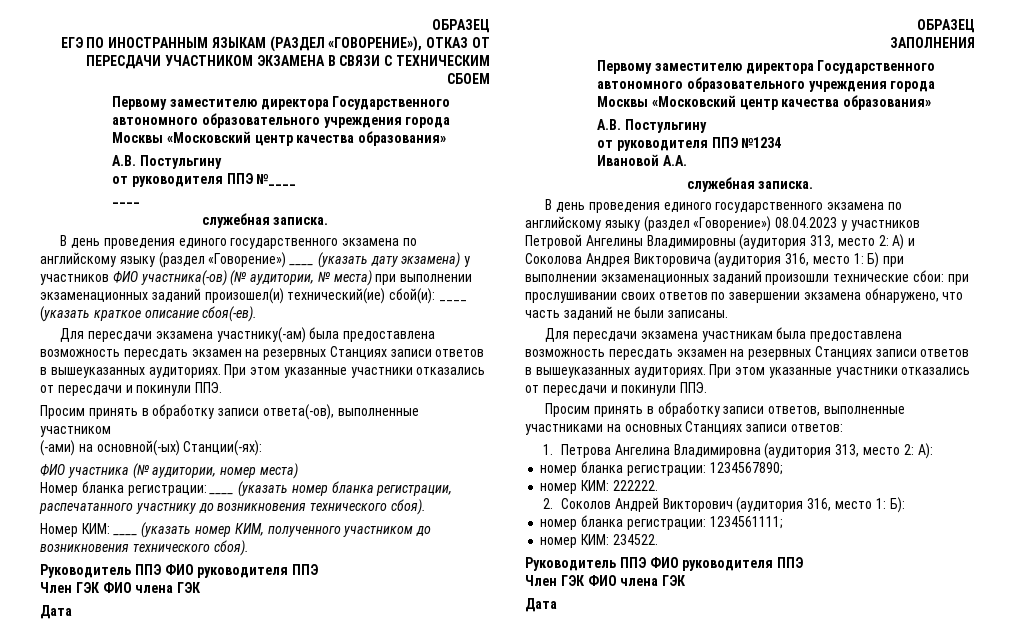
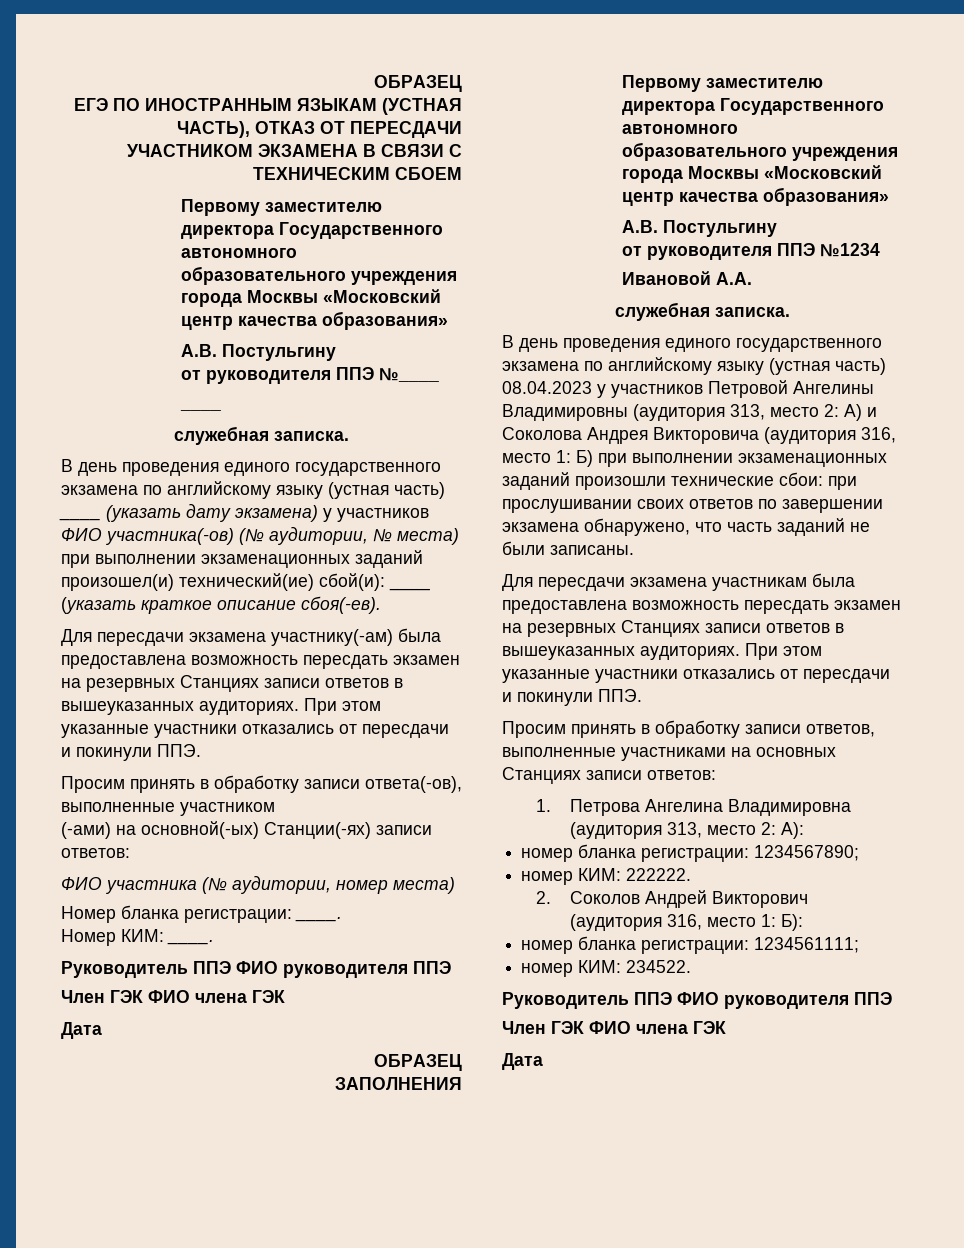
- ЕГЭ ПО ИНОСТРАННЫМ ЯЗЫКАМ (РАЗДЕЛ «ГОВОРЕНИЕ»), ОТКАЗ ОТ ПЕРЕСДАЧИ УЧАСТНИКОМ ЭКЗАМЕНА В СВЯЗИ С ТЕХНИЧЕСКИМ СБОЕМ
+ ЕГЭ ПО ИНОСТРАННЫМ ЯЗЫКАМ (УСТНАЯ ЧАСТЬ), ОТКАЗ ОТ ПЕРЕСДАЧИ УЧАСТНИКОМ ЭКЗАМЕНА В СВЯЗИ С ТЕХНИЧЕСКИМ СБОЕМ
- В день проведения единого государственного экзамена по английскому языку (раздел «Говорение») ____ (указать дату экзамена) у участников ФИО участника(-ов) (№ аудитории, № места) при выполнении экзаменационных заданий произошел(и) технический(ие) сбой(и): ____ (указать краткое описание сбоя(-ев).
+ В день проведения единого государственного экзамена по английскому языку (устная часть) ____ (указать дату экзамена) у участников ФИО участника(-ов) (№ аудитории, № места) при выполнении экзаменационных заданий произошел(и) технический(ие) сбой(и): ____ (указать краткое описание сбоя(-ев).
- (-ами) на основной(-ых) Станции(-ях):
+ (-ами) на основной(-ых) Станции(-ях) записи ответов:
- Номер бланка регистрации: ____ (указать номер бланка регистрации, распечатанного участнику до возникновения технического сбоя).
- Номер КИМ: ____ (указать номер КИМ, полученного участником до возникновения технического сбоя).
+ Номер бланка регистрации: ____.
+ Номер КИМ: ____.
- В день проведения единого государственного экзамена по английскому языку (раздел «Говорение») 08.04.2023 у участников Петровой Ангелины Владимировны (аудитория 313, место 2: А) и Соколова Андрея Викторовича (аудитория 316, место 1: Б) при выполнении экзаменационных заданий произошли технические сбои: при прослушивании своих ответов по завершении экзамена обнаружено, что часть заданий не были записаны.
+ В день проведения единого государственного экзамена по английскому языку (устная часть) 08.04.2023 у участников Петровой Ангелины Владимировны (аудитория 313, место 2: А) и Соколова Андрея Викторовича (аудитория 316, место 1: Б) при выполнении экзаменационных заданий произошли технические сбои: при прослушивании своих ответов по завершении экзамена обнаружено, что часть заданий не были записаны.

